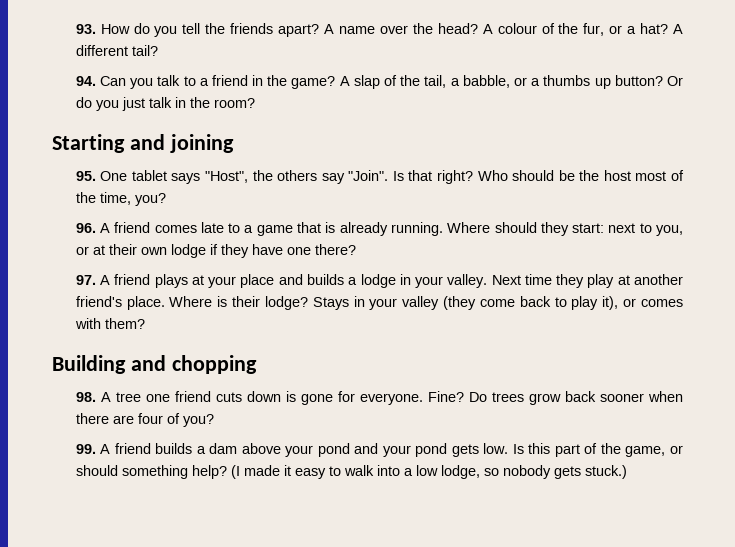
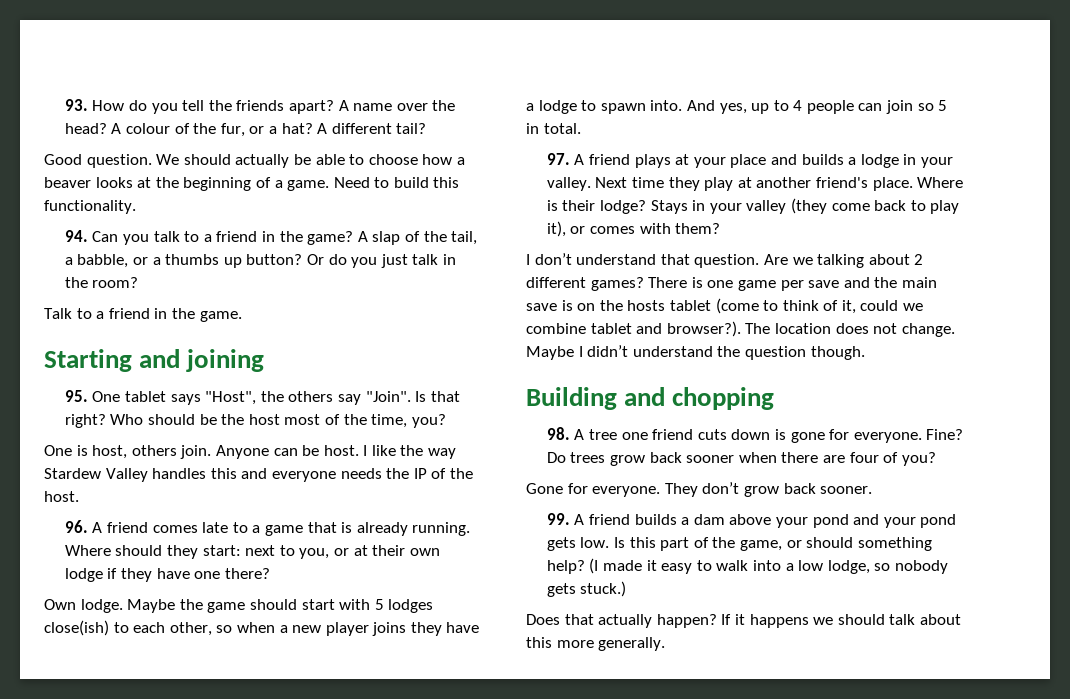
+ Good question. We should actually be able to choose how a beaver looks at the beginning of a game. Need to build this functionality.
+ Talk to a friend in the game.
+ One is host, others join. Anyone can be host. I like the way Stardew Valley handles this and everyone needs the IP of the host.
+ Own lodge. Maybe the game should start with 5 lodges close(ish) to each other, so when a new player joins they have a lodge to spawn into. And yes, up to 4 people can join so 5 in total.
+ I don’t understand that question. Are we talking about 2 different games? There is one game per save and the main save is on the hosts tablet (come to think of it, could we combine tablet and browser?). The location does not change. Maybe I didn’t understand the question though.
+ Gone for everyone. They don’t grow back sooner.
+ Does that actually happen? If it happens we should talk about this more generally.

